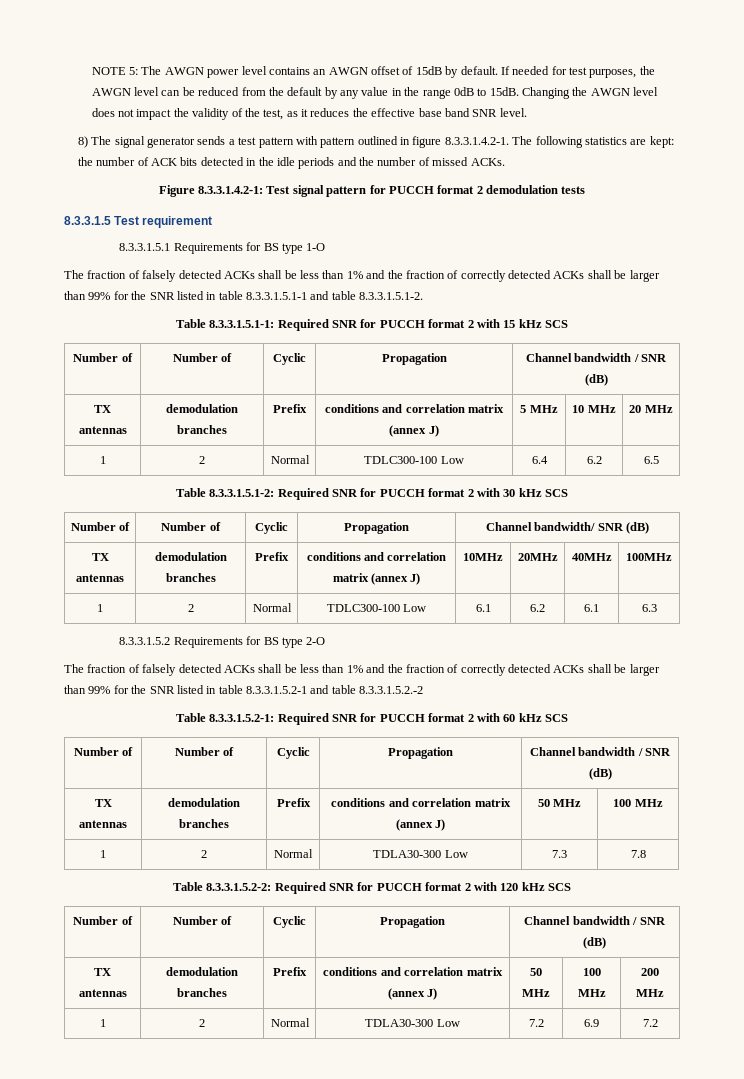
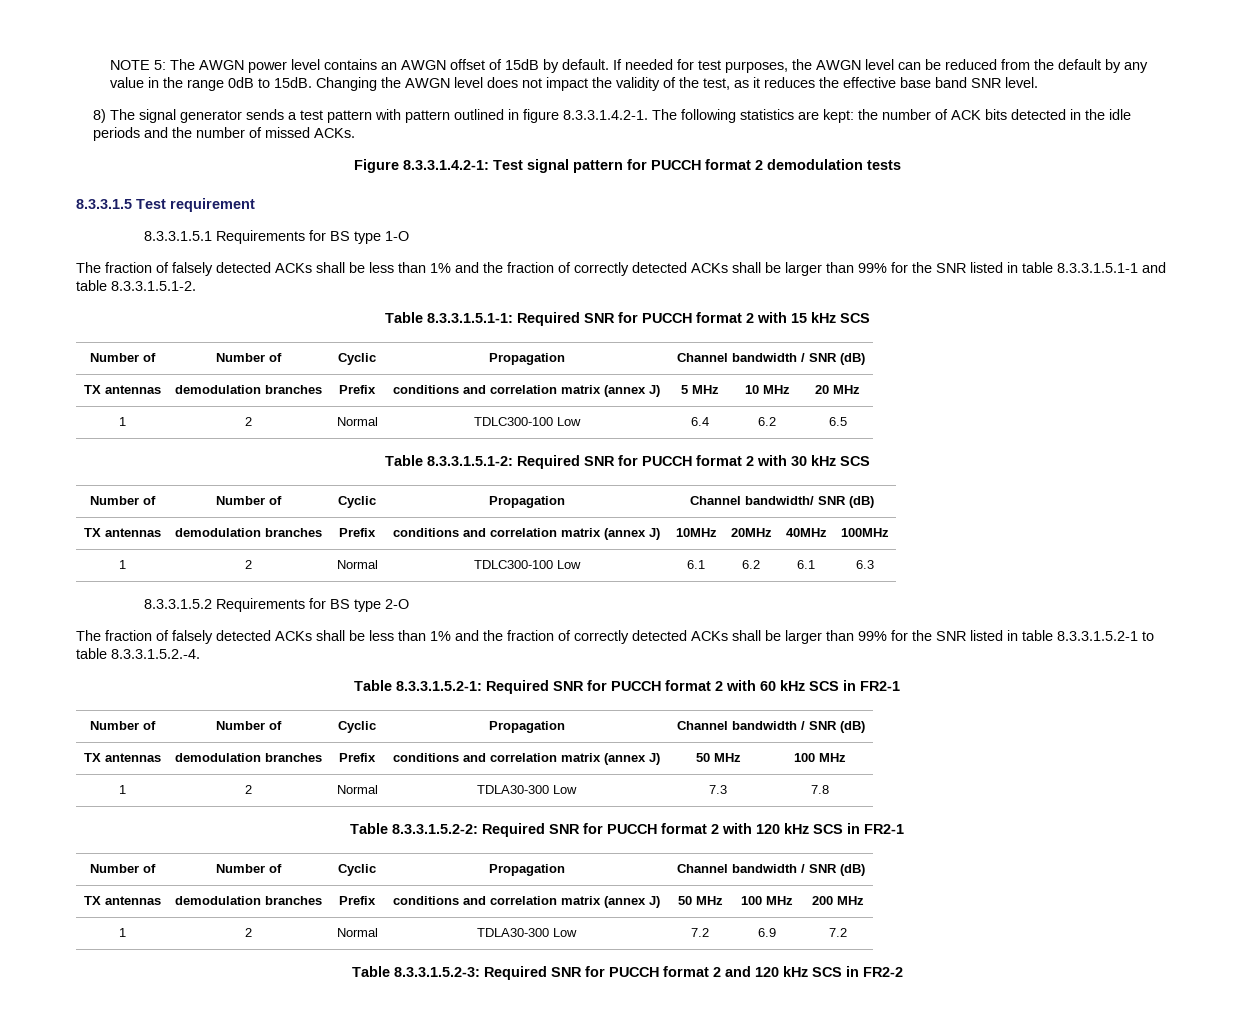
- The fraction of falsely detected ACKs shall be less than 1% and the fraction of correctly detected ACKs shall be larger than 99% for the SNR listed in table 8.3.3.1.5.2-1 and table 8.3.3.1.5.2.-2
+ The fraction of falsely detected ACKs shall be less than 1% and the fraction of correctly detected ACKs shall be larger than 99% for the SNR listed in table 8.3.3.1.5.2-1 to table 8.3.3.1.5.2.-4.
- Table 8.3.3.1.5.2-1: Required SNR for PUCCH format 2 with 60 kHz SCS
+ Table 8.3.3.1.5.2-1: Required SNR for PUCCH format 2 with 60 kHz SCS in FR2-1
- Table 8.3.3.1.5.2-2: Required SNR for PUCCH format 2 with 120 kHz SCS
+ Table 8.3.3.1.5.2-2: Required SNR for PUCCH format 2 with 120 kHz SCS in FR2-1
+ Table 8.3.3.1.5.2-3: Required SNR for PUCCH format 2 and 120 kHz SCS in FR2-2

